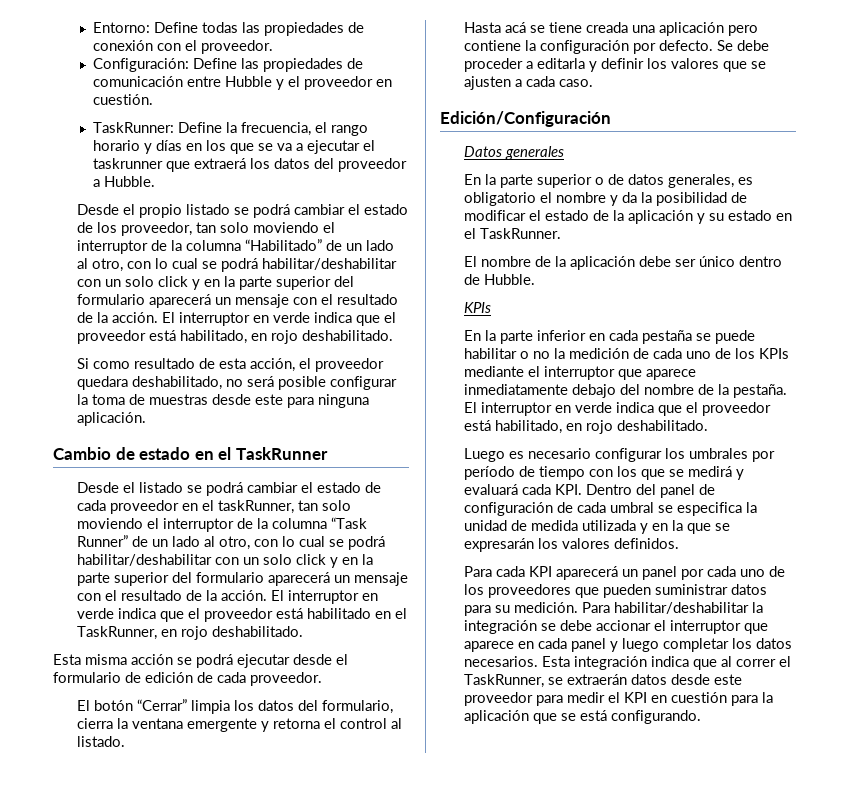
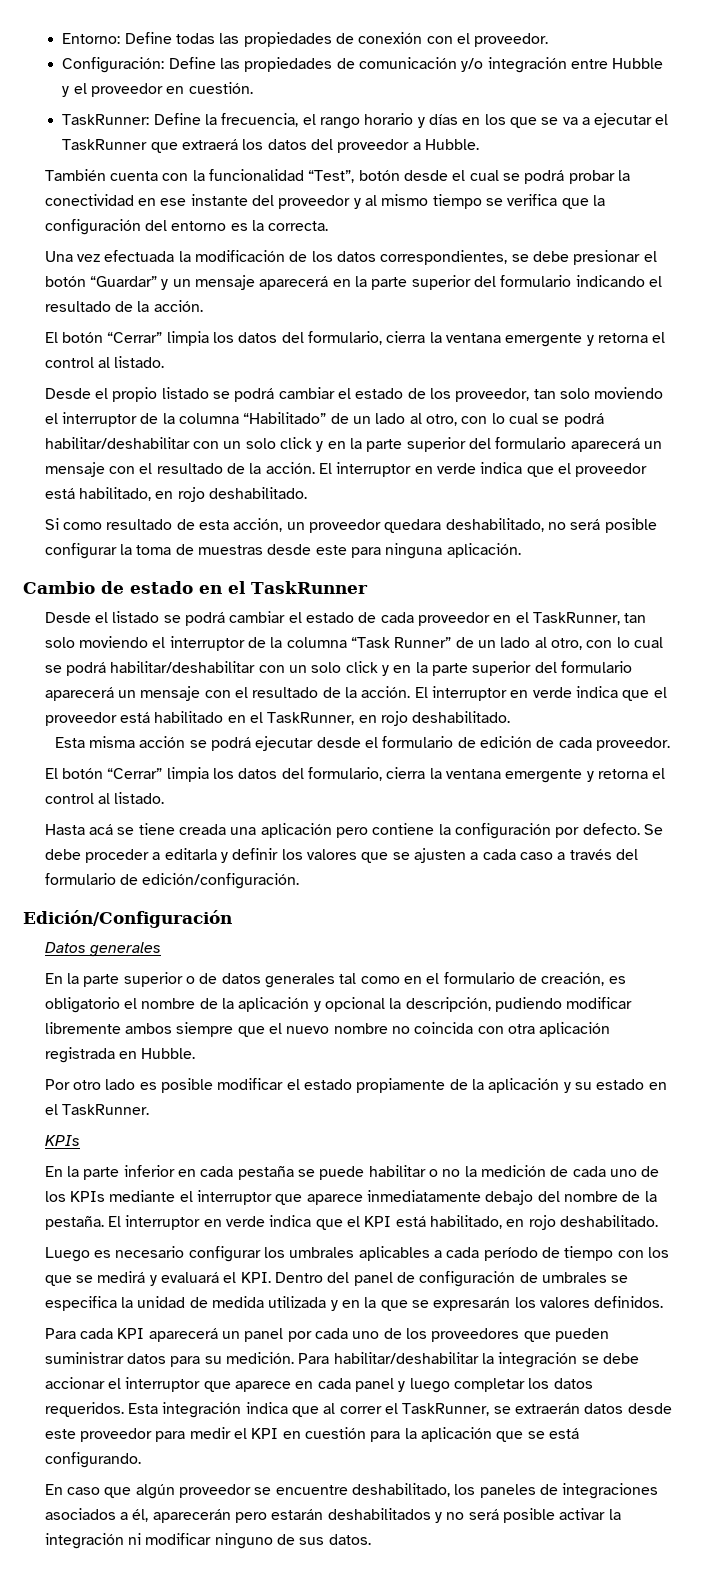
- Configuración: Define las propiedades de comunicación entre Hubble y el proveedor en cuestión.
+ Configuración: Define las propiedades de comunicación y/o integración entre Hubble y el proveedor en cuestión.
- TaskRunner: Define la frecuencia, el rango horario y días en los que se va a ejecutar el taskrunner que extraerá los datos del proveedor a Hubble.
+ TaskRunner: Define la frecuencia, el rango horario y días en los que se va a ejecutar el TaskRunner que extraerá los datos del proveedor a Hubble.
+ También cuenta con la funcionalidad “Test”, botón desde el cual se podrá probar la conectividad en ese instante del proveedor y al mismo tiempo se verifica que la configuración del entorno es la correcta.
+ Una vez efectuada la modificación de los datos correspondientes, se debe presionar el botón “Guardar” y un mensaje aparecerá en la parte superior del formulario indicando el resultado de la acción.
+ El botón “Cerrar” limpia los datos del formulario, cierra la ventana emergente y retorna el control al listado.
- Si como resultado de esta acción, el proveedor quedara deshabilitado, no será posible configurar la toma de muestras desde este para ninguna aplicación.
+ Si como resultado de esta acción, un proveedor quedara deshabilitado, no será posible configurar la toma de muestras desde este para ninguna aplicación.
- Desde el listado se podrá cambiar el estado de cada proveedor en el taskRunner, tan solo moviendo el interruptor de la columna “Task Runner” de un lado al otro, con lo cual se podrá habilitar/deshabilitar con un solo click y en la parte superior del formulario aparecerá un mensaje con el resultado de la acción.
+ Desde el listado se podrá cambiar el estado de cada proveedor en el TaskRunner, tan solo moviendo el interruptor de la columna “Task Runner” de un lado al otro, con lo cual se podrá habilitar/deshabilitar con un solo click y en la parte superior del formulario aparecerá un mensaje con el resultado de la acción.
- Se debe proceder a editarla y definir los valores que se ajusten a cada caso.
+ Se debe proceder a editarla y definir los valores que se ajusten a cada caso a través del formulario de edición/configuración.
- En la parte superior o de datos generales, es obligatorio el nombre y da la posibilidad de modificar el estado de la aplicación y su estado en el TaskRunner.
+ En la parte superior o de datos generales tal como en el formulario de creación, es obligatorio el nombre de la aplicación y opcional la descripción, pudiendo modificar libremente ambos siempre que el nuevo nombre no coincida con otra aplicación registrada en Hubble.
+ Por otro lado es posible modificar el estado propiamente de la aplicación y su estado en el TaskRunner.
- El nombre de la aplicación debe ser único dentro de Hubble.
- En la parte inferior en cada pestaña se puede habilitar o no la medición de cada uno de los KPIs mediante el interruptor que aparece inmediatamente debajo del nombre de la pestaña. El interruptor en verde indica que el proveedor está habilitado, en rojo deshabilitado.
+ En la parte inferior en cada pestaña se puede habilitar o no la medición de cada uno de los KPIs mediante el interruptor que aparece inmediatamente debajo del nombre de la pestaña. El interruptor en verde indica que el KPI está habilitado, en rojo deshabilitado.
- Luego es necesario configurar los umbrales por período de tiempo con los que se medirá y evaluará cada KPI. Dentro del panel de configuración de cada umbral se especifica la unidad de medida utilizada y en la que se expresarán los valores definidos.
+ Luego es necesario configurar los umbrales aplicables a cada período de tiempo con los que se medirá y evaluará el KPI. Dentro del panel de configuración de umbrales se especifica la unidad de medida utilizada y en la que se expresarán los valores definidos.
- Para habilitar/deshabilitar la integración se debe accionar el interruptor que aparece en cada panel y luego completar los datos necesarios.
+ Para habilitar/deshabilitar la integración se debe accionar el interruptor que aparece en cada panel y luego completar los datos requeridos.
+ En caso que algún proveedor se encuentre deshabilitado, los paneles de integraciones asociados a él, aparecerán pero estarán deshabilitados y no será posible activar la integración ni modificar ninguno de sus datos.

